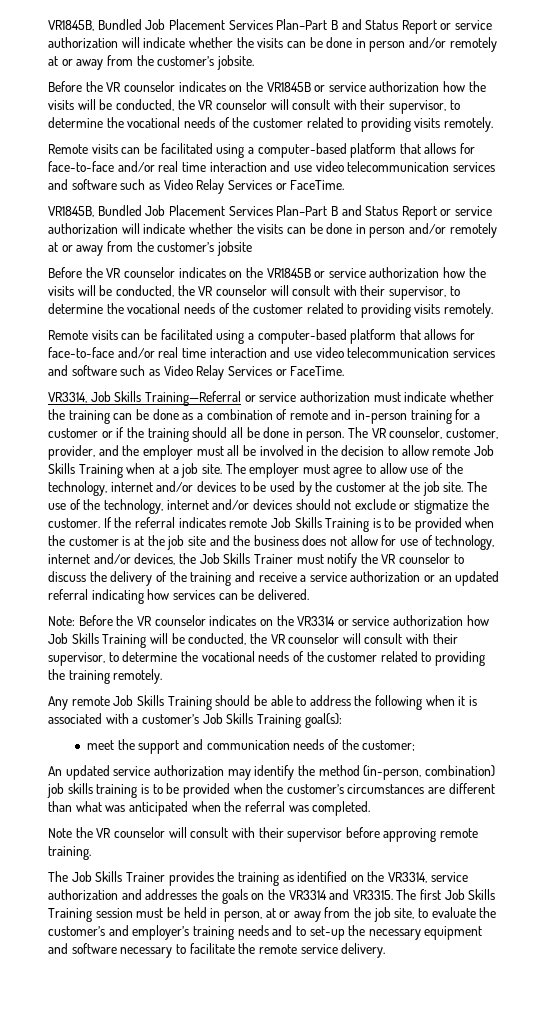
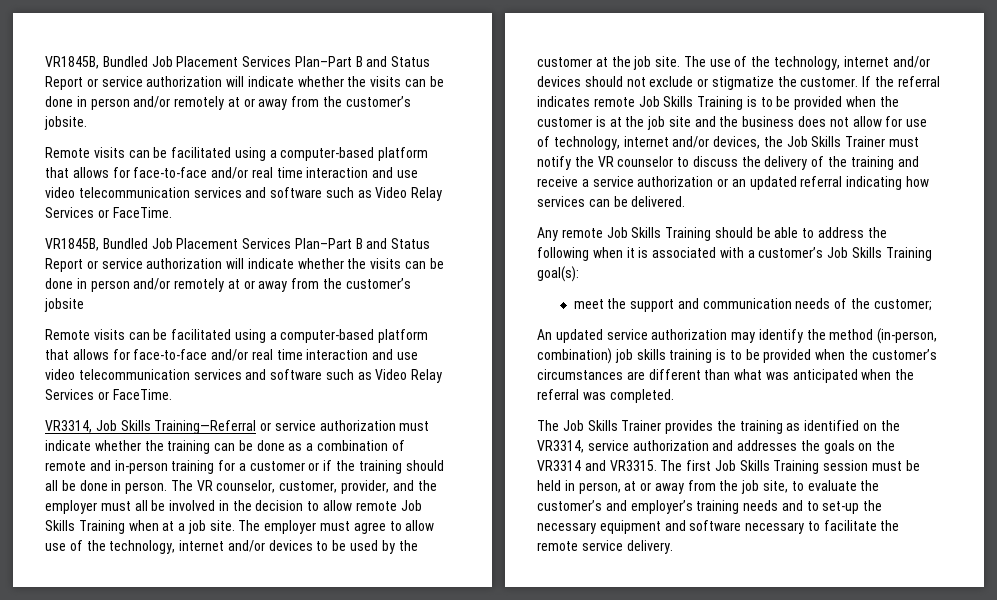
  VR1845B, Bundled Job Placement Services Plan–Part B and Status Report or service authorization will indicate whether the visits can be done in person and/or remotely at or away from the customer’s jobsite.
- Before the VR counselor indicates on the VR1845B or service authorization how the visits will be conducted, the VR counselor will consult with their supervisor, to determine the vocational needs of the customer related to providing visits remotely.
  VR1845B, Bundled Job Placement Services Plan–Part B and Status Report or service authorization will indicate whether the visits can be done in person and/or remotely at or away from the customer’s jobsite
- Before the VR counselor indicates on the VR1845B or service authorization how the visits will be conducted, the VR counselor will consult with their supervisor, to determine the vocational needs of the customer related to providing visits remotely.
- Note: Before the VR counselor indicates on the VR3314 or service authorization how Job Skills Training will be conducted, the VR counselor will consult with their supervisor, to determine the vocational needs of the customer related to providing the training remotely.
- Note the VR counselor will consult with their supervisor before approving remote training.

